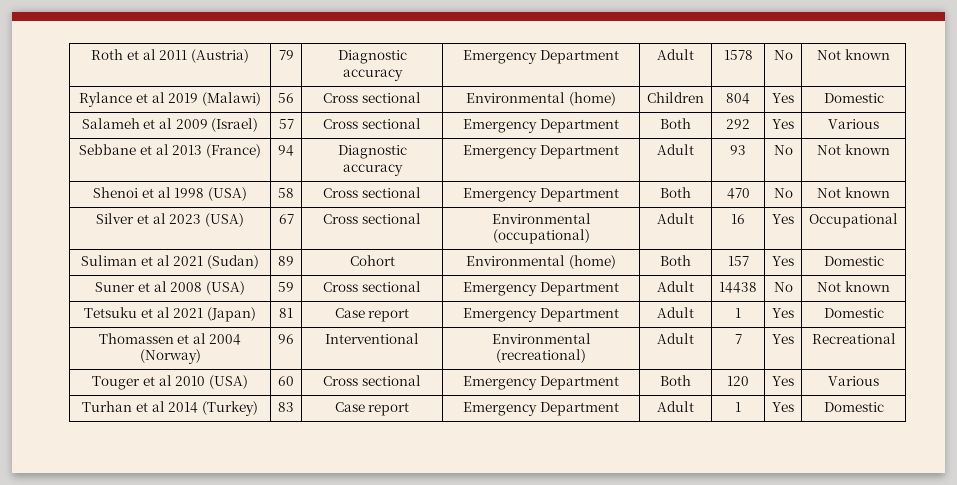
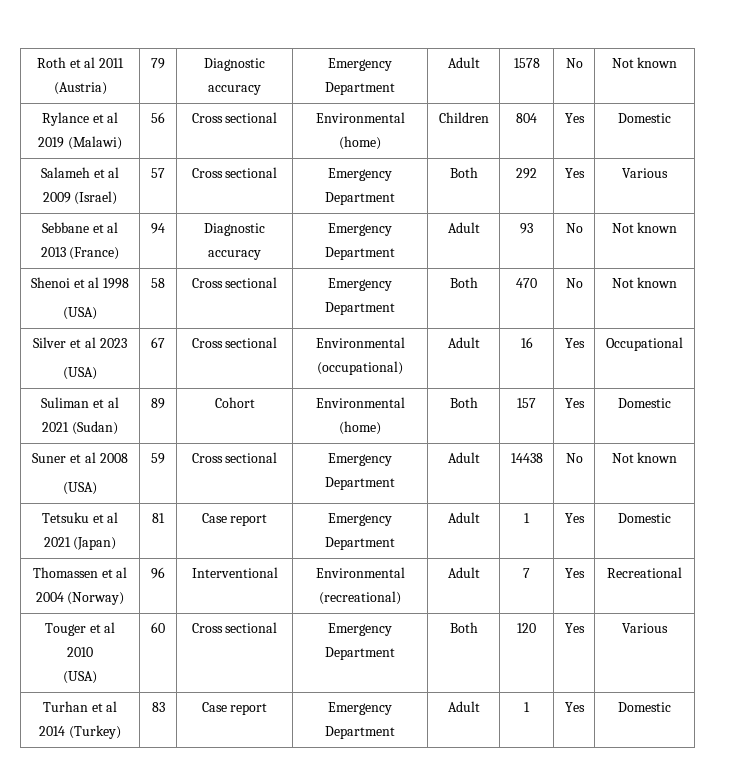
- Shenoi et al 1998 (USA) | 58 | Cross sectional | Emergency Department | Both | 470 | No | Not known
+ Shenoi et al 1998
+ (USA) | 58 | Cross sectional | Emergency Department | Both | 470 | No | Not known
- Silver et al 2023 (USA) | 67 | Cross sectional | Environmental (occupational) | Adult | 16 | Yes | Occupational
+ Silver et al 2023
+ (USA) | 67 | Cross sectional | Environmental (occupational) | Adult | 16 | Yes | Occupational
- Suner et al 2008 (USA) | 59 | Cross sectional | Emergency Department | Adult | 14438 | No | Not known
+ Suner et al 2008
+ (USA) | 59 | Cross sectional | Emergency Department | Adult | 14438 | No | Not known
- Touger et al 2010 (USA) | 60 | Cross sectional | Emergency Department | Both | 120 | Yes | Various
+ Touger et al 2010
+ (USA) | 60 | Cross sectional | Emergency Department | Both | 120 | Yes | Various

